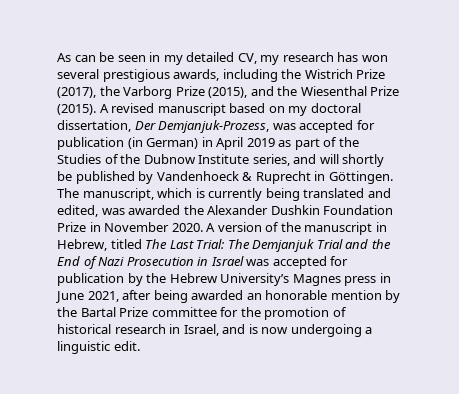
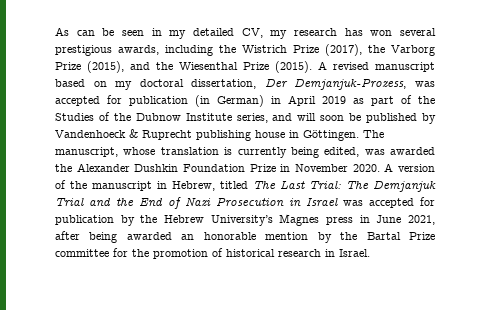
- A revised manuscript based on my doctoral dissertation, Der Demjanjuk-Prozess, was accepted for publication (in German) in April 2019 as part of the Studies of the Dubnow Institute series, and will shortly be published by Vandenhoeck & Ruprecht in Göttingen.
+ A revised manuscript based on my doctoral dissertation, Der Demjanjuk-Prozess, was accepted for publication (in German) in April 2019 as part of the Studies of the Dubnow Institute series, and will soon be published by Vandenhoeck & Ruprecht publishing house in Göttingen.
- The manuscript, which is currently being translated and edited, was awarded the Alexander Dushkin Foundation Prize in November 2020.
+ The manuscript, whose translation is currently being edited, was awarded the Alexander Dushkin Foundation Prize in November 2020.
- A version of the manuscript in Hebrew, titled The Last Trial: The Demjanjuk Trial and the End of Nazi Prosecution in Israel was accepted for publication by the Hebrew University’s Magnes press in June 2021, after being awarded an honorable mention by the Bartal Prize committee for the promotion of historical research in Israel, and is now undergoing a linguistic edit.
+ A version of the manuscript in Hebrew, titled The Last Trial: The Demjanjuk Trial and the End of Nazi Prosecution in Israel was accepted for publication by the Hebrew University’s Magnes press in June 2021, after being awarded an honorable mention by the Bartal Prize committee for the promotion of historical research in Israel.

